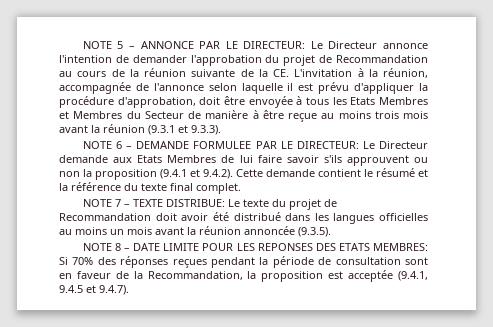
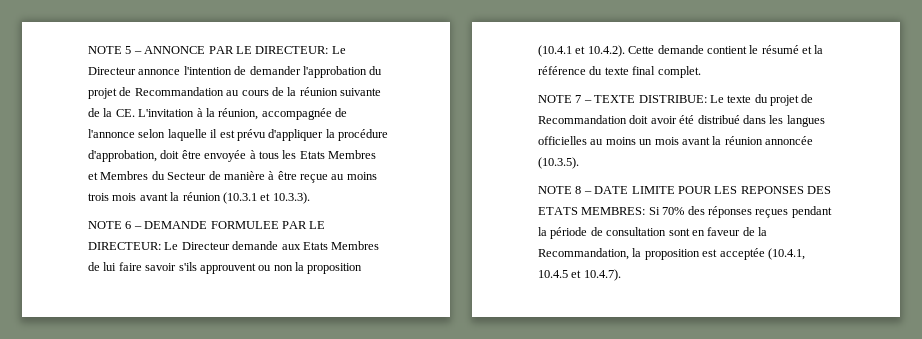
- Le Directeur annonce l'intention de demander l'approbation du projet de Recommandation au cours de la réunion suivante de la CE. L'invitation à la réunion, accompagnée de l'annonce selon laquelle il est prévu d'appliquer la procédure d'approbation, doit être envoyée à tous les Etats Membres et Membres du Secteur de manière à être reçue au moins trois mois avant la réunion (9.3.1 et 9.3.3).
+ Le Directeur annonce l'intention de demander l'approbation du projet de Recommandation au cours de la réunion suivante de la CE. L'invitation à la réunion, accompagnée de l'annonce selon laquelle il est prévu d'appliquer la procédure d'approbation, doit être envoyée à tous les Etats Membres et Membres du Secteur de manière à être reçue au moins trois mois avant la réunion (10.3.1 et 10.3.3).
- NOTE 6 – DEMANDE FORMULEE PAR LE DIRECTEUR: Le Directeur demande aux Etats Membres de lui faire savoir s'ils approuvent ou non la proposition (9.4.1 et 9.4.2). Cette demande contient le résumé et la référence du texte final complet.
+ NOTE 6 – DEMANDE FORMULEE PAR LE DIRECTEUR: Le Directeur demande aux Etats Membres de lui faire savoir s'ils approuvent ou non la proposition (10.4.1 et 10.4.2). Cette demande contient le résumé et la référence du texte final complet.
- NOTE 7 – TEXTE DISTRIBUE: Le texte du projet de Recommandation doit avoir été distribué dans les langues officielles au moins un mois avant la réunion annoncée (9.3.5).
+ NOTE 7 – TEXTE DISTRIBUE: Le texte du projet de Recommandation doit avoir été distribué dans les langues officielles au moins un mois avant la réunion annoncée (10.3.5).
- NOTE 8 – DATE LIMITE POUR LES REPONSES DES ETATS MEMBRES: Si 70% des réponses reçues pendant la période de consultation sont en faveur de la Recommandation, la proposition est acceptée (9.4.1, 9.4.5 et 9.4.7).
+ NOTE 8 – DATE LIMITE POUR LES REPONSES DES ETATS MEMBRES: Si 70% des réponses reçues pendant la période de consultation sont en faveur de la Recommandation, la proposition est acceptée (10.4.1, 10.4.5 et 10.4.7).

